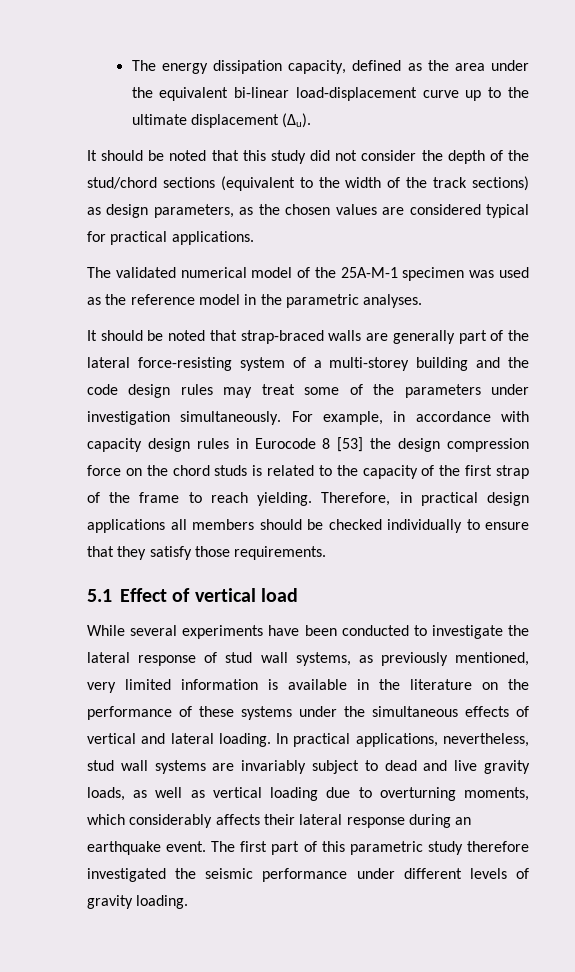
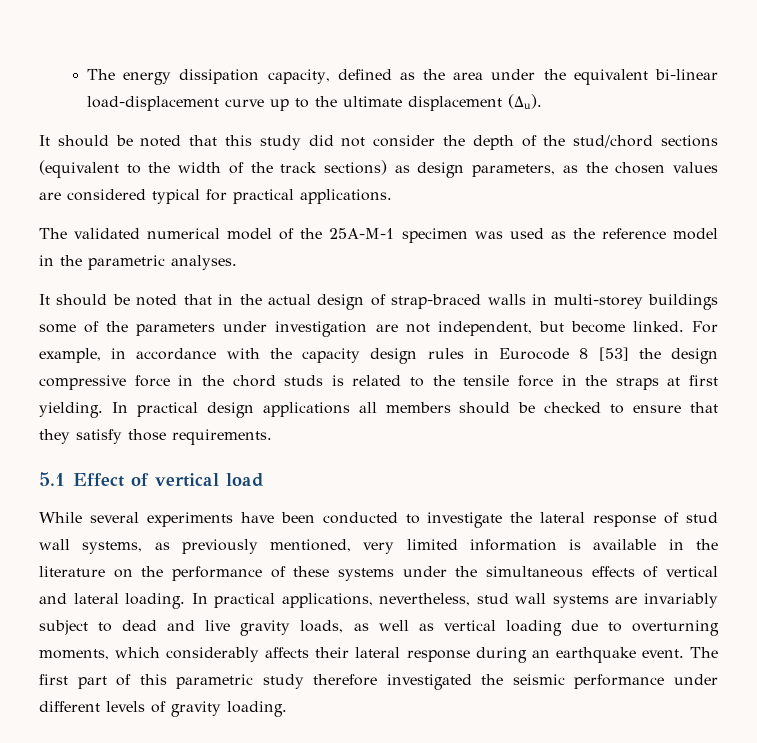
- It should be noted that strap-braced walls are generally part of the lateral force-resisting system of a multi-storey building and the code design rules may treat some of the parameters under investigation simultaneously.
+ It should be noted that in the actual design of strap-braced walls in multi-storey buildings some of the parameters under investigation are not independent, but become linked.
- For example, in accordance with capacity design rules in Eurocode 8 [53] the design compression force on the chord studs is related to the capacity of the first strap of the frame to reach yielding. Therefore, in practical design applications all members should be checked individually to ensure that they satisfy those requirements.
+ For example, in accordance with the capacity design rules in Eurocode 8 [53] the design compressive force in the chord studs is related to the tensile force in the straps at first yielding. In practical design applications all members should be checked to ensure that they satisfy those requirements.

